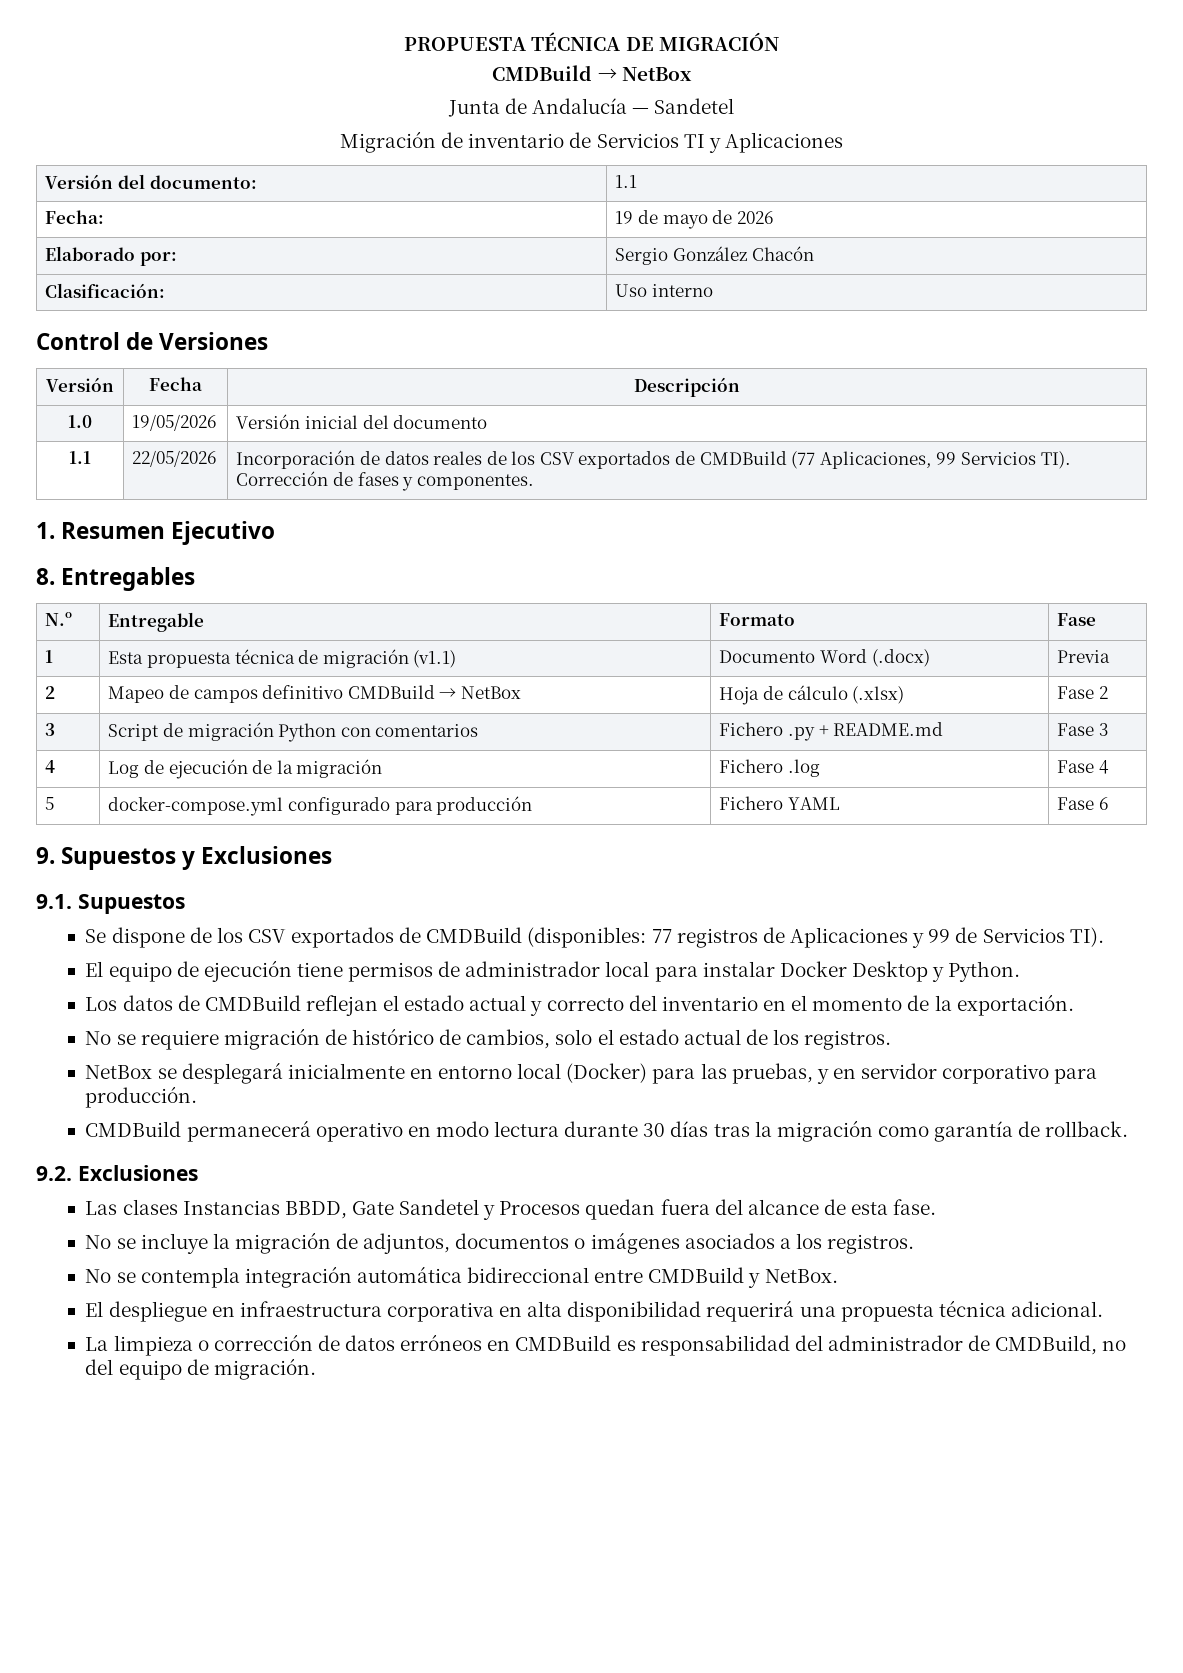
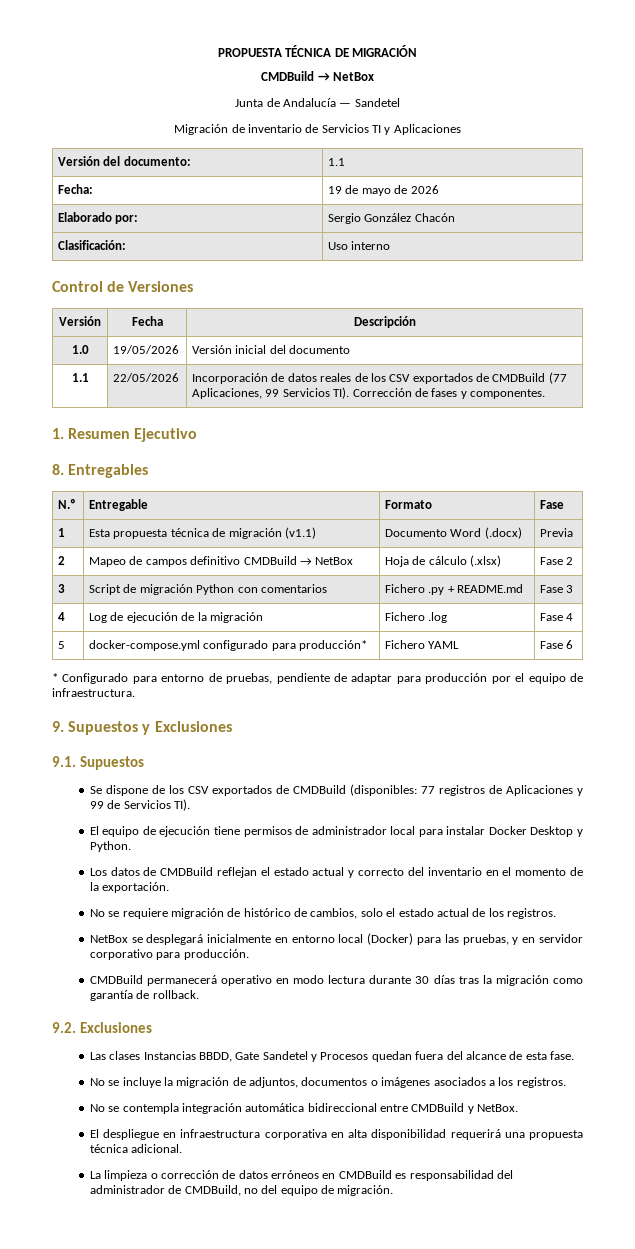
- 5 | docker-compose.yml configurado para producción | Fichero YAML | Fase 6
+ 5 | docker-compose.yml configurado para producción* | Fichero YAML | Fase 6
+ * Configurado para entorno de pruebas, pendiente de adaptar para producción por el equipo de infraestructura.

